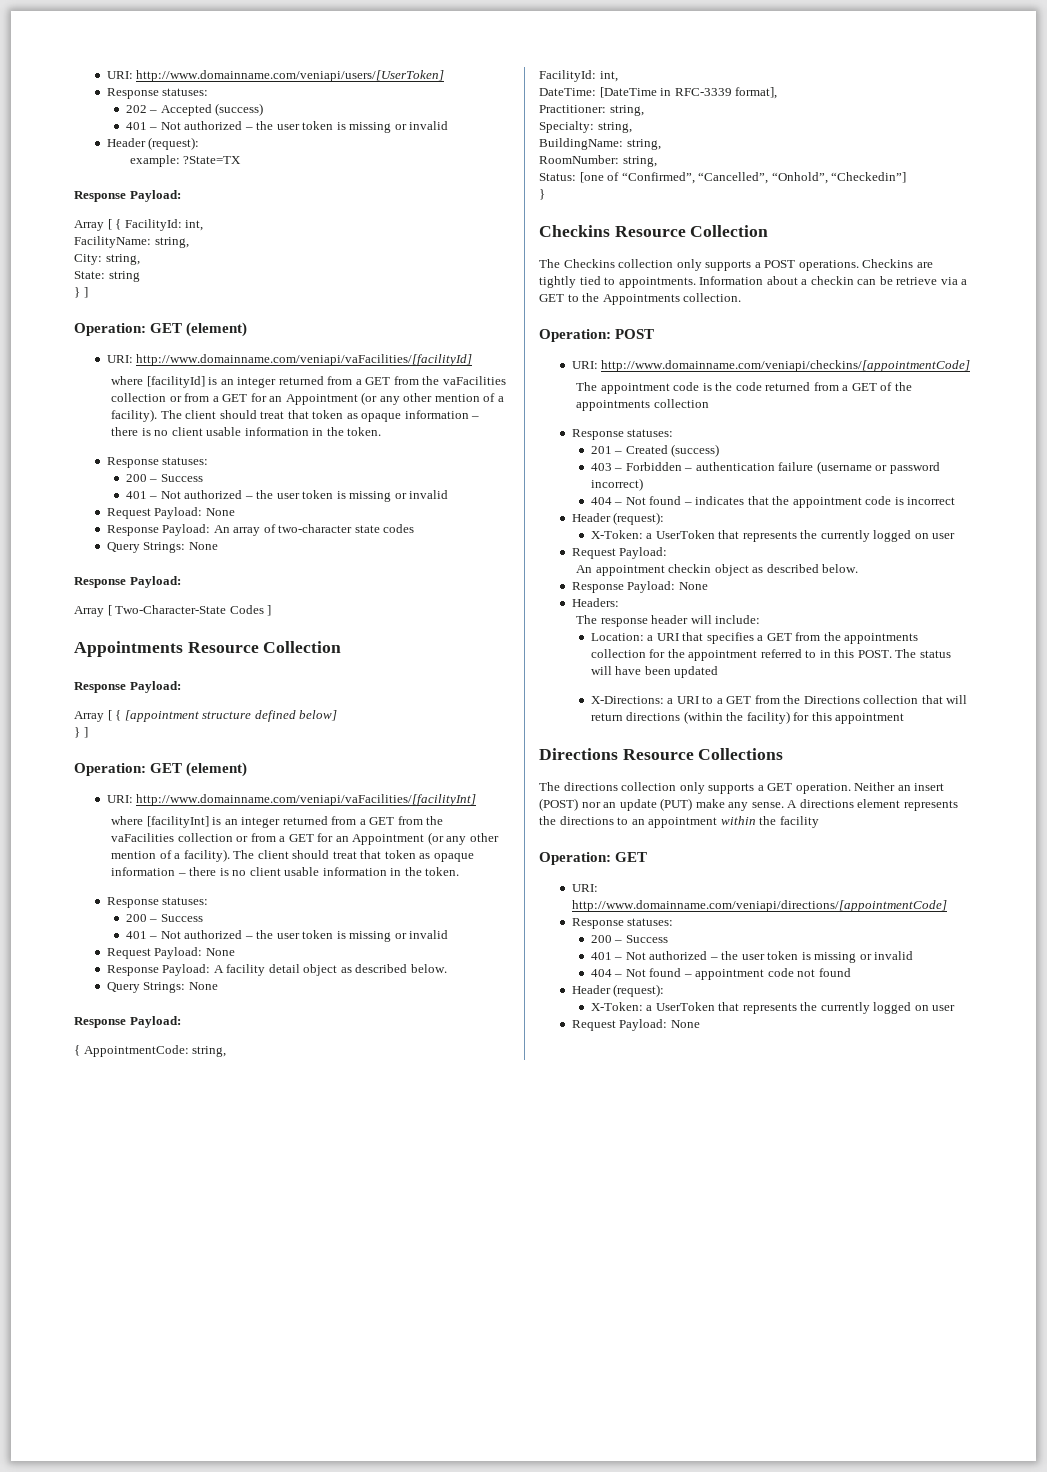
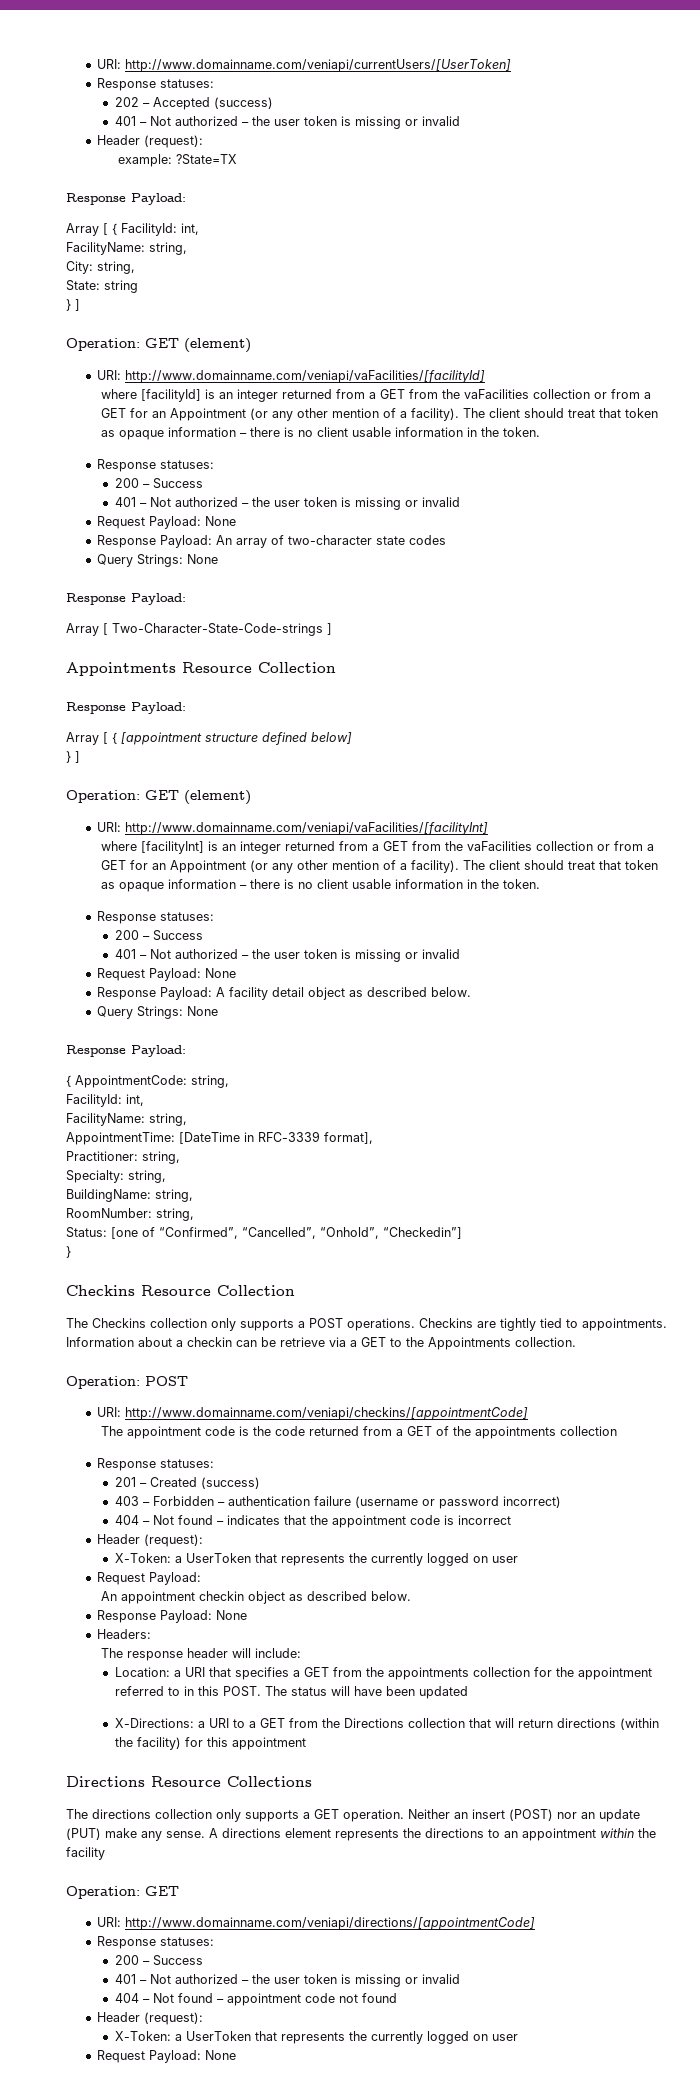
- URI: http://www.domainname.com/veniapi/users/[UserToken]
+ URI: http://www.domainname.com/veniapi/currentUsers/[UserToken]
- Array [ Two-Character-State Codes ]
+ Array [ Two-Character-State-Code-strings ]
  { AppointmentCode: string,
  FacilityId: int,
- DateTime: [DateTime in RFC-3339 format],
+ FacilityName: string,
+ AppointmentTime: [DateTime in RFC-3339 format],

